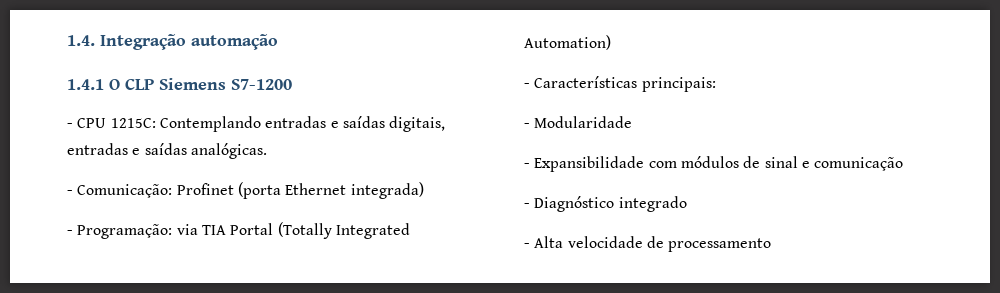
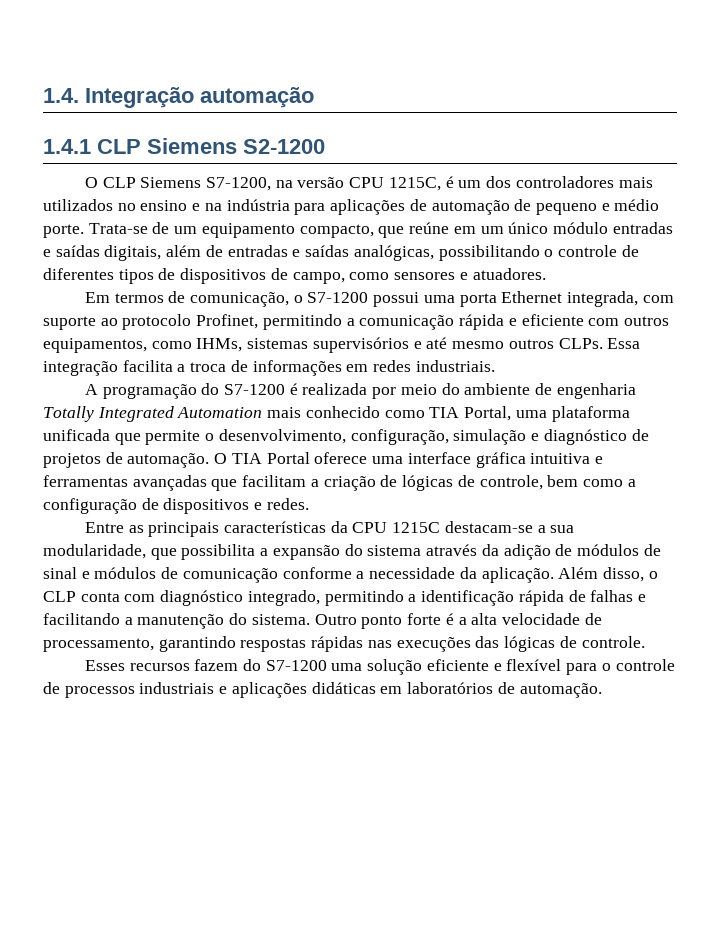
- 1.4.1 O CLP Siemens S7-1200
- - CPU 1215C: Contemplando entradas e saídas digitais, entradas e saídas analógicas.
- - Comunicação: Profinet (porta Ethernet integrada)
- - Programação: via TIA Portal (Totally Integrated Automation)
- - Características principais:
- - Modularidade
- - Expansibilidade com módulos de sinal e comunicação
- - Diagnóstico integrado
- - Alta velocidade de processamento
+ 1.4.1 CLP Siemens S2-1200
+ O CLP Siemens S7-1200, na versão CPU 1215C, é um dos controladores mais utilizados no ensino e na indústria para aplicações de automação de pequeno e médio porte. Trata-se de um equipamento compacto, que reúne em um único módulo entradas e saídas digitais, além de entradas e saídas analógicas, possibilitando o controle de diferentes tipos de dispositivos de campo, como sensores e atuadores.
+ Em termos de comunicação, o S7-1200 possui uma porta Ethernet integrada, com suporte ao protocolo Profinet, permitindo a comunicação rápida e eficiente com outros equipamentos, como IHMs, sistemas supervisórios e até mesmo outros CLPs. Essa integração facilita a troca de informações em redes industriais.
+ A programação do S7-1200 é realizada por meio do ambiente de engenharia Totally Integrated Automation mais conhecido como TIA Portal, uma plataforma unificada que permite o desenvolvimento, configuração, simulação e diagnóstico de projetos de automação. O TIA Portal oferece uma interface gráfica intuitiva e ferramentas avançadas que facilitam a criação de lógicas de controle, bem como a configuração de dispositivos e redes.
+ Entre as principais características da CPU 1215C destacam-se a sua modularidade, que possibilita a expansão do sistema através da adição de módulos de sinal e módulos de comunicação conforme a necessidade da aplicação. Além disso, o CLP conta com diagnóstico integrado, permitindo a identificação rápida de falhas e facilitando a manutenção do sistema. Outro ponto forte é a alta velocidade de processamento, garantindo respostas rápidas nas execuções das lógicas de controle.
+ Esses recursos fazem do S7-1200 uma solução eficiente e flexível para o controle de processos industriais e aplicações didáticas em laboratórios de automação.

